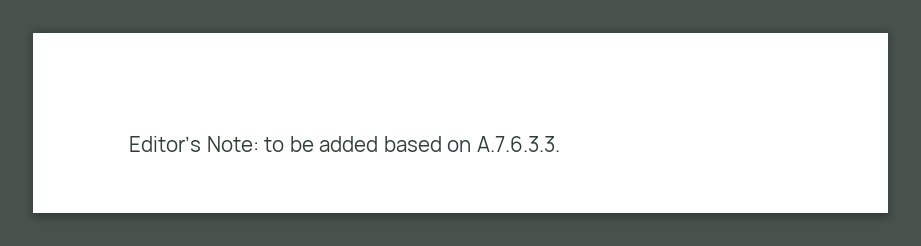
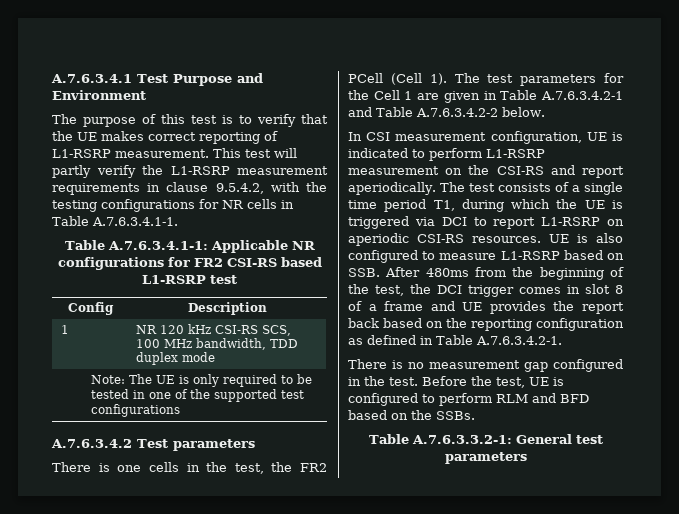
- Editor’s Note: to be added based on A.7.6.3.3.
+ A.7.6.3.4.1 Test Purpose and Environment
+ The purpose of this test is to verify that the UE makes correct reporting of L1-RSRP measurement. This test will partly verify the L1-RSRP measurement requirements in clause 9.5.4.2, with the testing configurations for NR cells in Table A.7.6.3.4.1-1.
+ Table A.7.6.3.4.1-1: Applicable NR configurations for FR2 CSI-RS based L1-RSRP test
+ Config | Description
+ 1 | NR 120 kHz CSI-RS SCS, 100 MHz bandwidth, TDD duplex mode
+ Note: The UE is only required to be tested in one of the supported test configurations
+ A.7.6.3.4.2 Test parameters
+ There is one cells in the test, the FR2 PCell (Cell 1). The test parameters for the Cell 1 are given in Table A.7.6.3.4.2-1 and Table A.7.6.3.4.2-2 below.
+ In CSI measurement configuration, UE is indicated to perform L1-RSRP measurement on the CSI-RS and report aperiodically. The test consists of a single time period T1, during which the UE is triggered via DCI to report L1-RSRP on aperiodic CSI-RS resources. UE is also configured to measure L1-RSRP based on SSB. After 480ms from the beginning of the test, the DCI trigger comes in slot 8 of a frame and UE provides the report back based on the reporting configuration as defined in Table A.7.6.3.4.2-1.
+ There is no measurement gap configured in the test. Before the test, UE is configured to perform RLM and BFD based on the SSBs.
+ Table A.7.6.3.3.2-1: General test parameters

